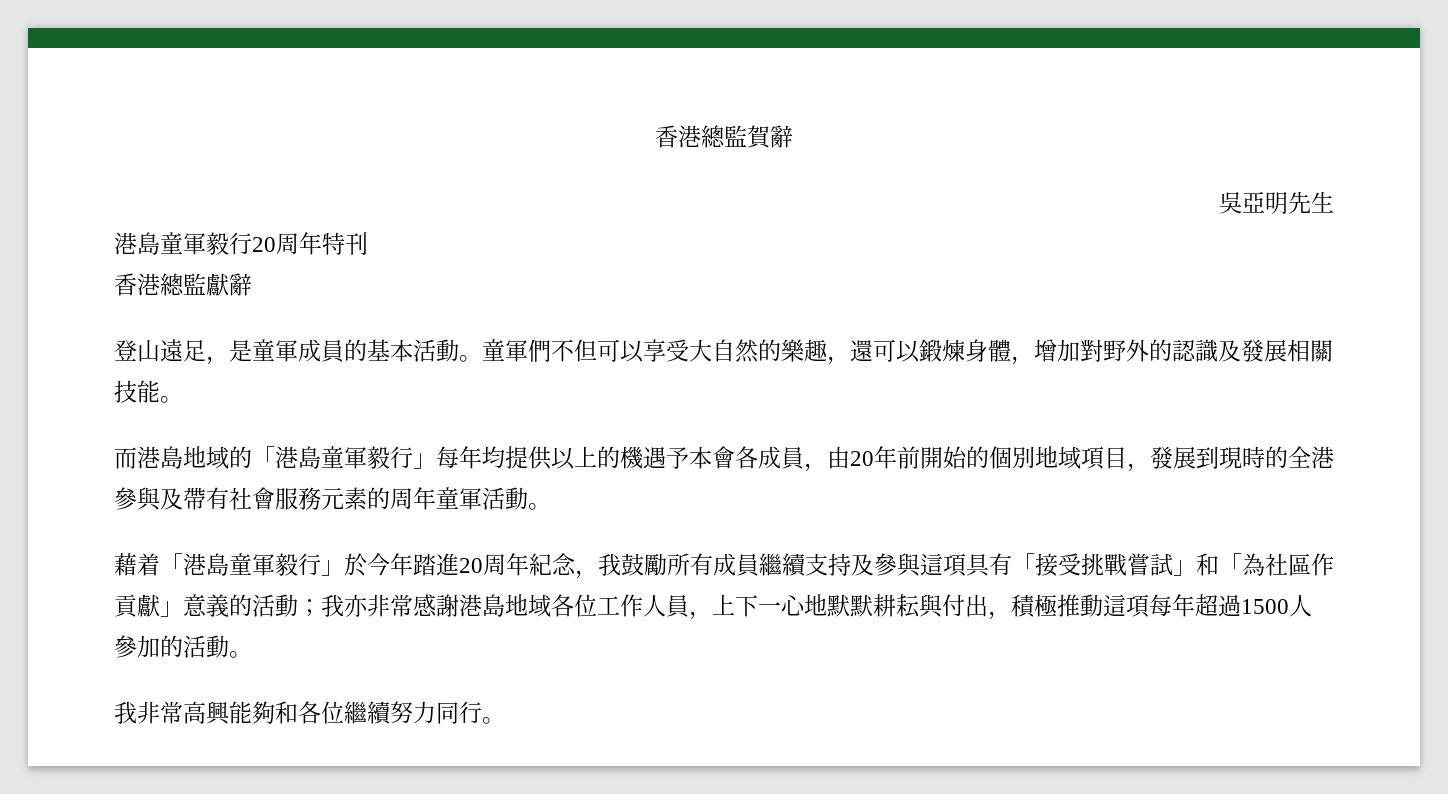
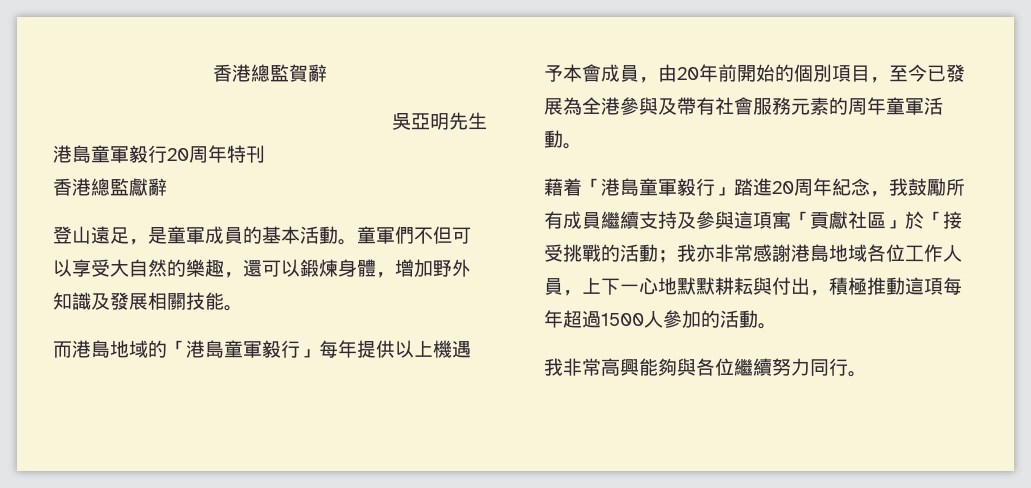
- 童軍們不但可以享受大自然的樂趣，還可以鍛煉身體，增加對野外的認識及發展相關技能。
+ 童軍們不但可以享受大自然的樂趣，還可以鍛煉身體，增加野外知識及發展相關技能。
- 而港島地域的「港島童軍毅行」每年均提供以上的機遇予本會各成員，由20年前開始的個別地域項目，發展到現時的全港參與及帶有社會服務元素的周年童軍活動。
+ 而港島地域的「港島童軍毅行」每年提供以上機遇予本會成員，由20年前開始的個別項目，至今已發展為全港參與及帶有社會服務元素的周年童軍活動。
- 藉着「港島童軍毅行」於今年踏進20周年紀念，我鼓勵所有成員繼續支持及參與這項具有「接受挑戰嘗試」和「為社區作貢獻」意義的活動；我亦非常感謝港島地域各位工作人員，上下一心地默默耕耘與付出，積極推動這項每年超過1500人參加的活動。
+ 藉着「港島童軍毅行」踏進20周年紀念，我鼓勵所有成員繼續支持及參與這項寓「貢獻社區」於「接受挑戰的活動；我亦非常感謝港島地域各位工作人員，上下一心地默默耕耘與付出，積極推動這項每年超過1500人參加的活動。
- 我非常高興能夠和各位繼續努力同行。
+ 我非常高興能夠與各位繼續努力同行。

